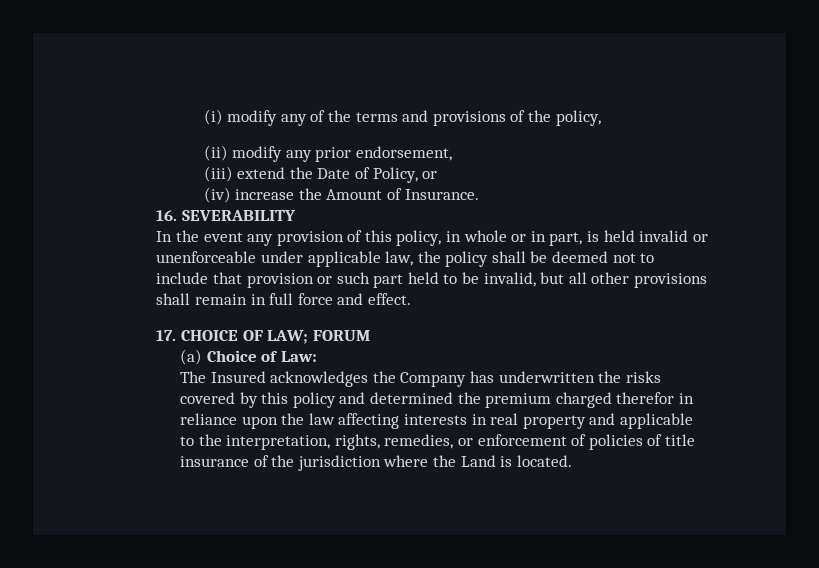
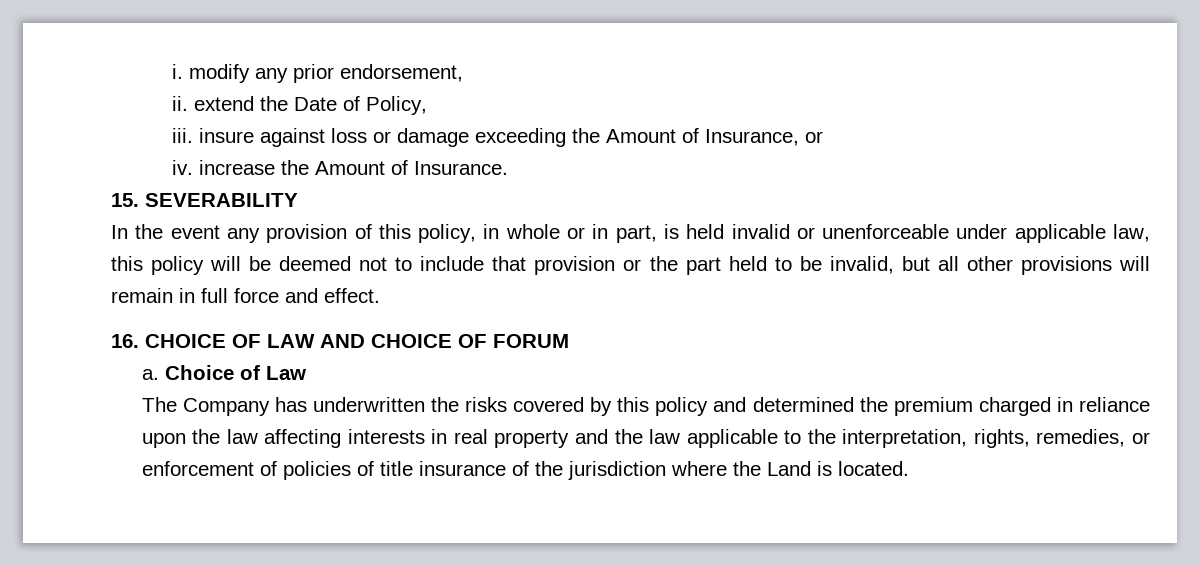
- (i) modify any of the terms and provisions of the policy,
- (ii) modify any prior endorsement,
+ i. modify any prior endorsement,
- (iii) extend the Date of Policy, or
+ ii. extend the Date of Policy,
+ iii. insure against loss or damage exceeding the Amount of Insurance, or
- (iv) increase the Amount of Insurance.
+ iv. increase the Amount of Insurance.
- 16. SEVERABILITY
+ 15. SEVERABILITY
- In the event any provision of this policy, in whole or in part, is held invalid or unenforceable under applicable law, the policy shall be deemed not to include that provision or such part held to be invalid, but all other provisions shall remain in full force and effect.
+ In the event any provision of this policy, in whole or in part, is held invalid or unenforceable under applicable law, this policy will be deemed not to include that provision or the part held to be invalid, but all other provisions will remain in full force and effect.
- 17. CHOICE OF LAW; FORUM
+ 16. CHOICE OF LAW AND CHOICE OF FORUM
- (a) Choice of Law:
+ a. Choice of Law
- The Insured acknowledges the Company has underwritten the risks covered by this policy and determined the premium charged therefor in reliance upon the law affecting interests in real property and applicable to the interpretation, rights, remedies, or enforcement of policies of title insurance of the jurisdiction where the Land is located.
+ The Company has underwritten the risks covered by this policy and determined the premium charged in reliance upon the law affecting interests in real property and the law applicable to the interpretation, rights, remedies, or enforcement of policies of title insurance of the jurisdiction where the Land is located.

